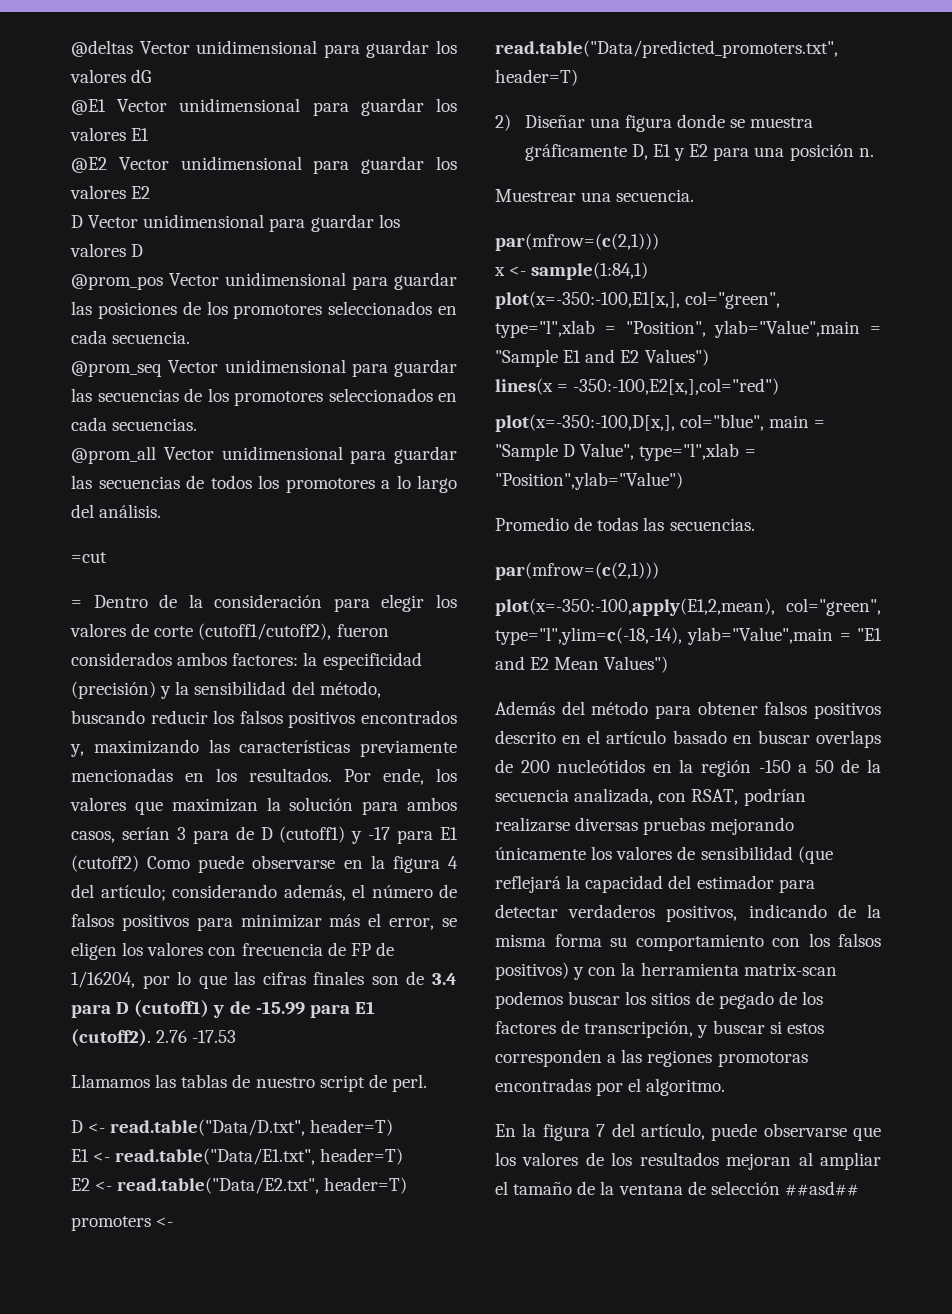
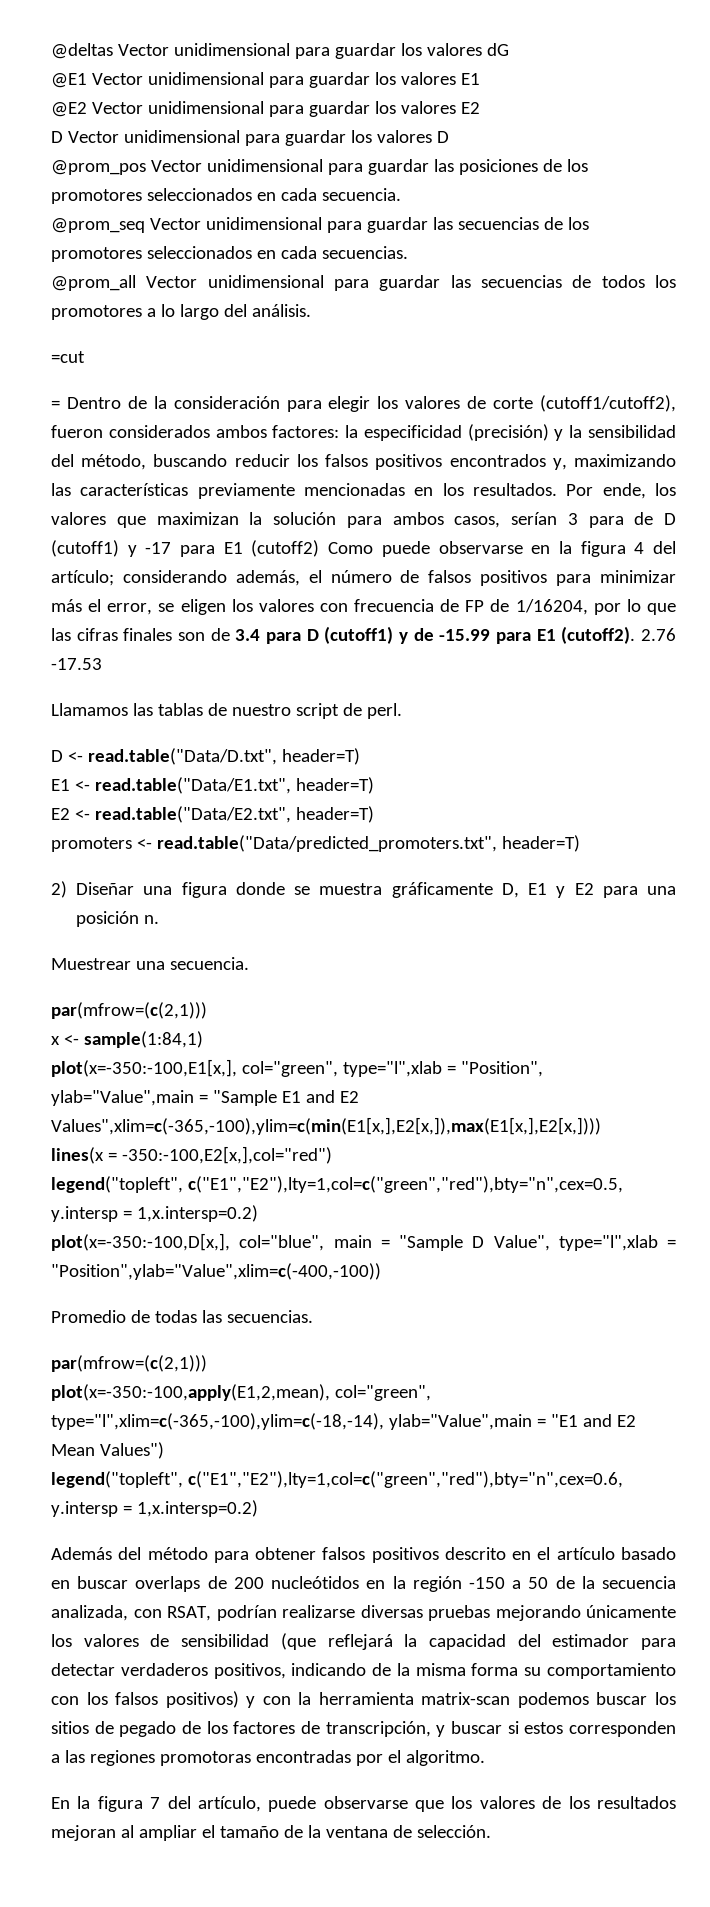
- plot(x=-350:-100,E1[x,], col="green", type="l",xlab = "Position", ylab="Value",main = "Sample E1 and E2 Values")
+ plot(x=-350:-100,E1[x,], col="green", type="l",xlab = "Position", ylab="Value",main = "Sample E1 and E2 Values",xlim=c(-365,-100),ylim=c(min(E1[x,],E2[x,]),max(E1[x,],E2[x,])))
+ legend("topleft", c("E1","E2"),lty=1,col=c("green","red"),bty="n",cex=0.5, y.intersp = 1,x.intersp=0.2)
- plot(x=-350:-100,D[x,], col="blue", main = "Sample D Value", type="l",xlab = "Position",ylab="Value")
+ plot(x=-350:-100,D[x,], col="blue", main = "Sample D Value", type="l",xlab = "Position",ylab="Value",xlim=c(-400,-100))
- plot(x=-350:-100,apply(E1,2,mean), col="green", type="l",ylim=c(-18,-14), ylab="Value",main = "E1 and E2 Mean Values")
+ plot(x=-350:-100,apply(E1,2,mean), col="green", type="l",xlim=c(-365,-100),ylim=c(-18,-14), ylab="Value",main = "E1 and E2 Mean Values")
+ legend("topleft", c("E1","E2"),lty=1,col=c("green","red"),bty="n",cex=0.6, y.intersp = 1,x.intersp=0.2)
- En la figura 7 del artículo, puede observarse que los valores de los resultados mejoran al ampliar el tamaño de la ventana de selección ##asd##
+ En la figura 7 del artículo, puede observarse que los valores de los resultados mejoran al ampliar el tamaño de la ventana de selección.

